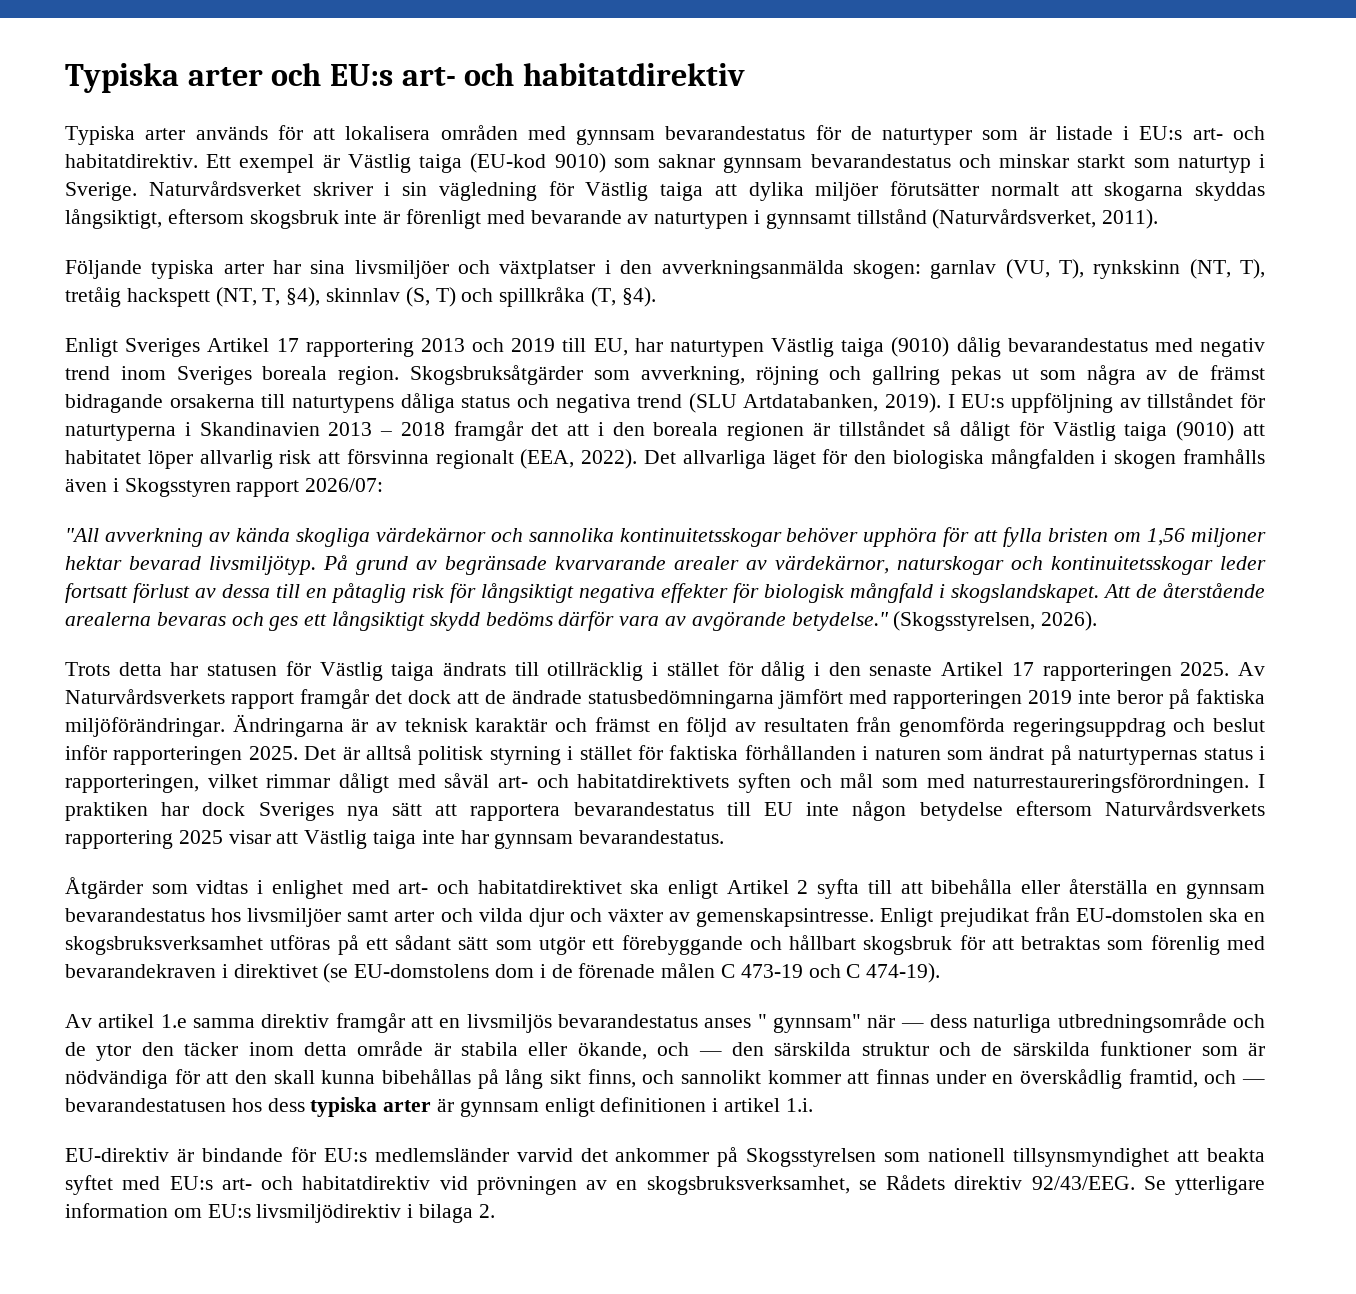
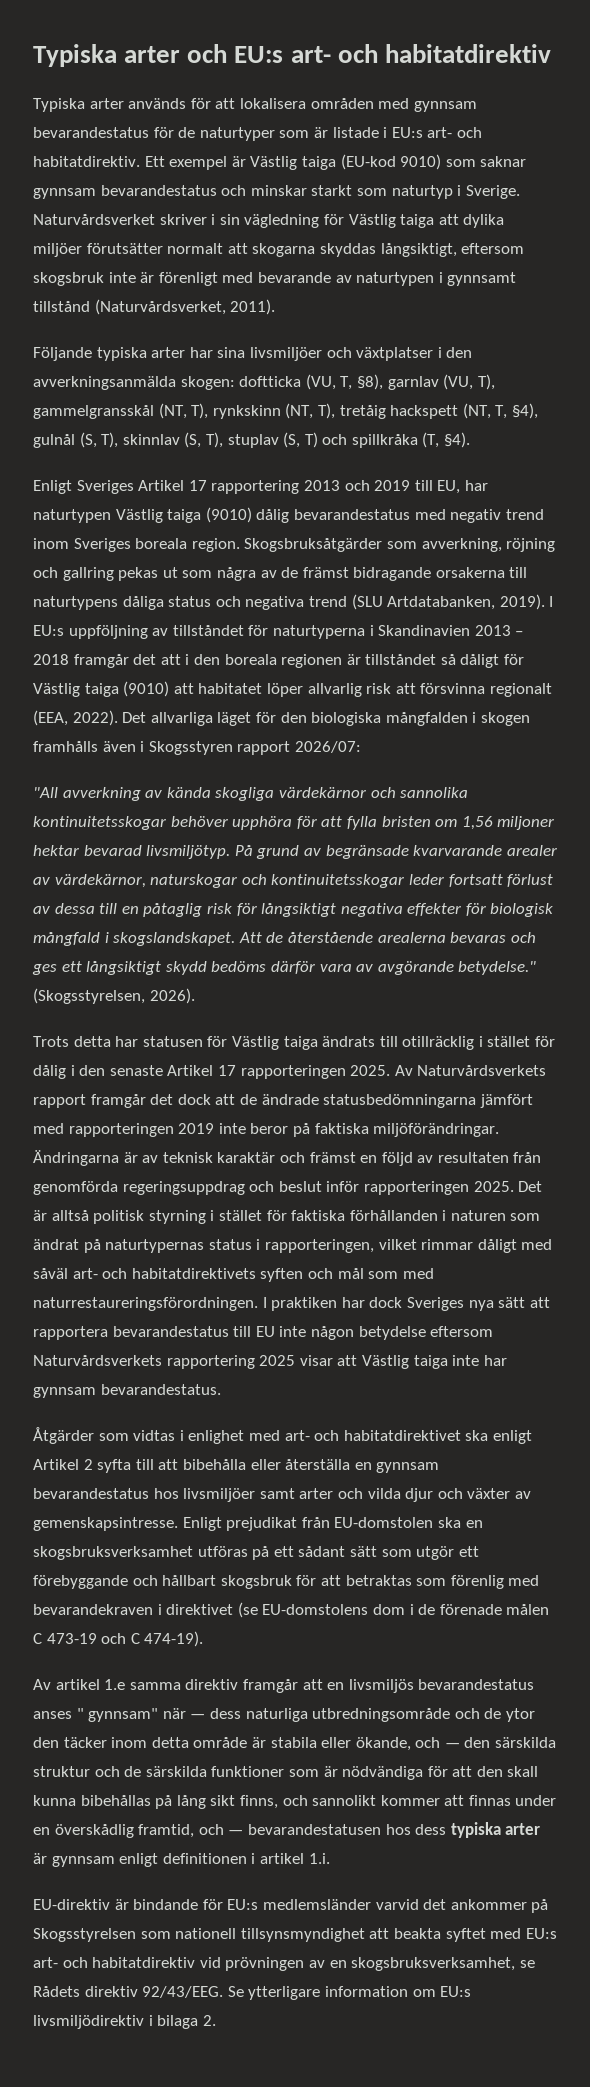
- Följande typiska arter har sina livsmiljöer och växtplatser i den avverkningsanmälda skogen: garnlav (VU, T), rynkskinn (NT, T), tretåig hackspett (NT, T, §4), skinnlav (S, T) och spillkråka (T, §4).
+ Följande typiska arter har sina livsmiljöer och växtplatser i den avverkningsanmälda skogen: doftticka (VU, T, §8), garnlav (VU, T), gammelgransskål (NT, T), rynkskinn (NT, T), tretåig hackspett (NT, T, §4), gulnål (S, T), skinnlav (S, T), stuplav (S, T) och spillkråka (T, §4).

